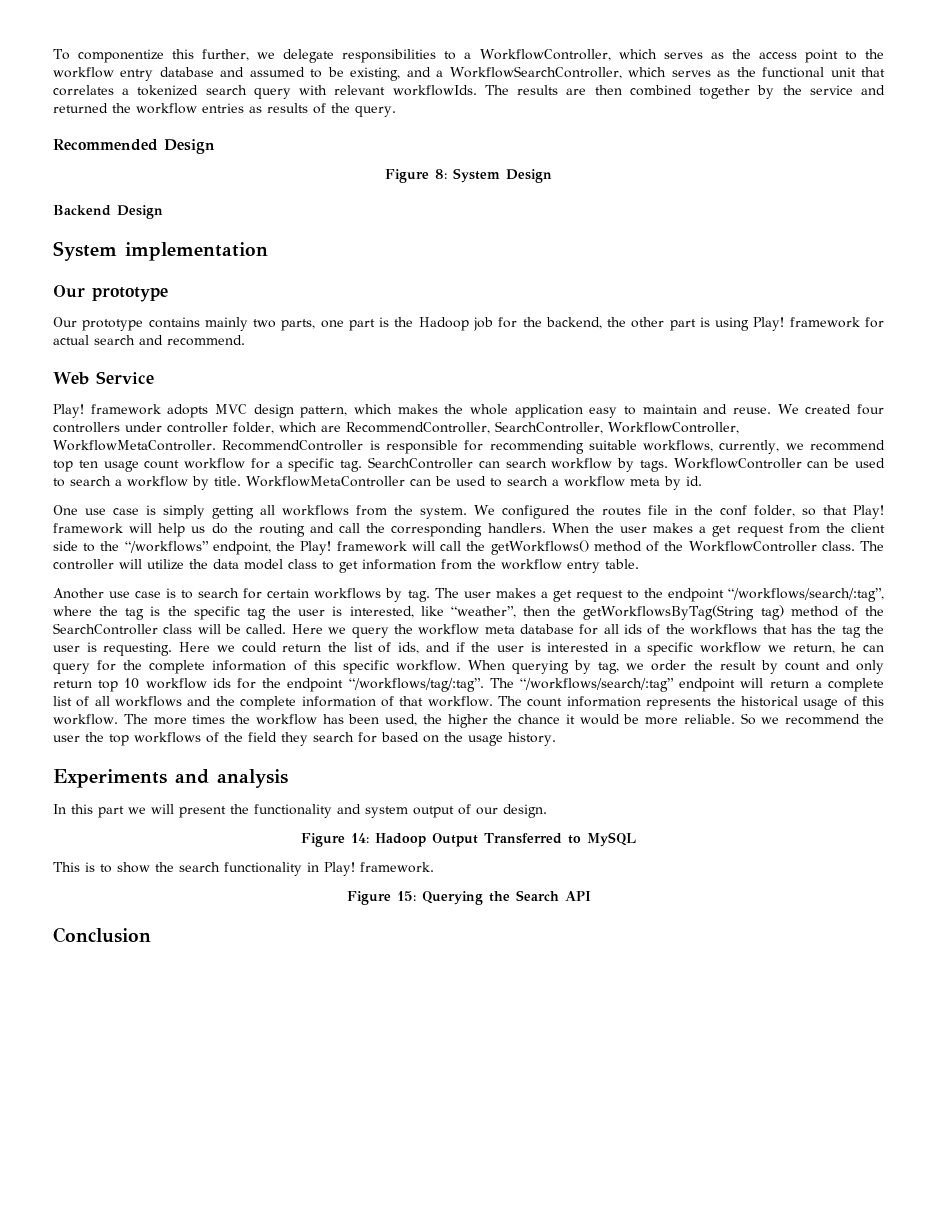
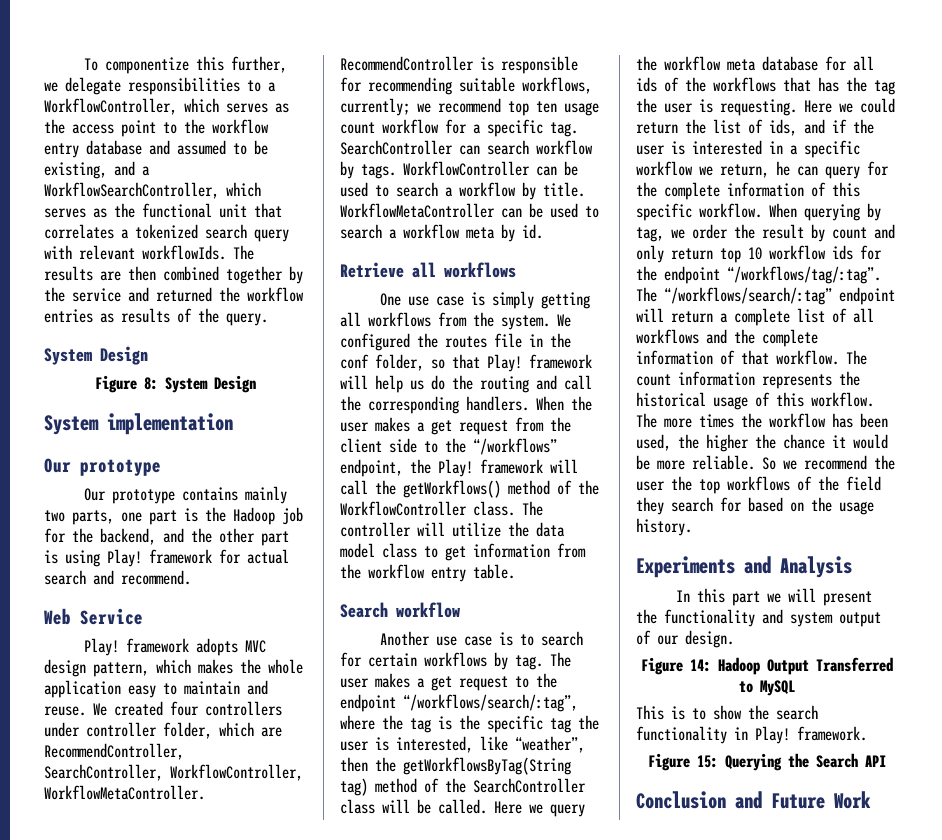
  The results are then combined together by the service and returned the workflow entries as results of the query.
- Recommended Design
+ System Design
- Backend Design
- Our prototype contains mainly two parts, one part is the Hadoop job for the backend, the other part is using Play! framework for actual search and recommend.
+ Our prototype contains mainly two parts, one part is the Hadoop job for the backend, and the other part is using Play! framework for actual search and recommend.
- RecommendController is responsible for recommending suitable workflows, currently, we recommend top ten usage count workflow for a specific tag.
+ RecommendController is responsible for recommending suitable workflows, currently; we recommend top ten usage count workflow for a specific tag.
+ Retrieve all workflows
+ Search workflow
- Experiments and analysis
+ Experiments and Analysis
- Conclusion
+ Conclusion and Future Work

